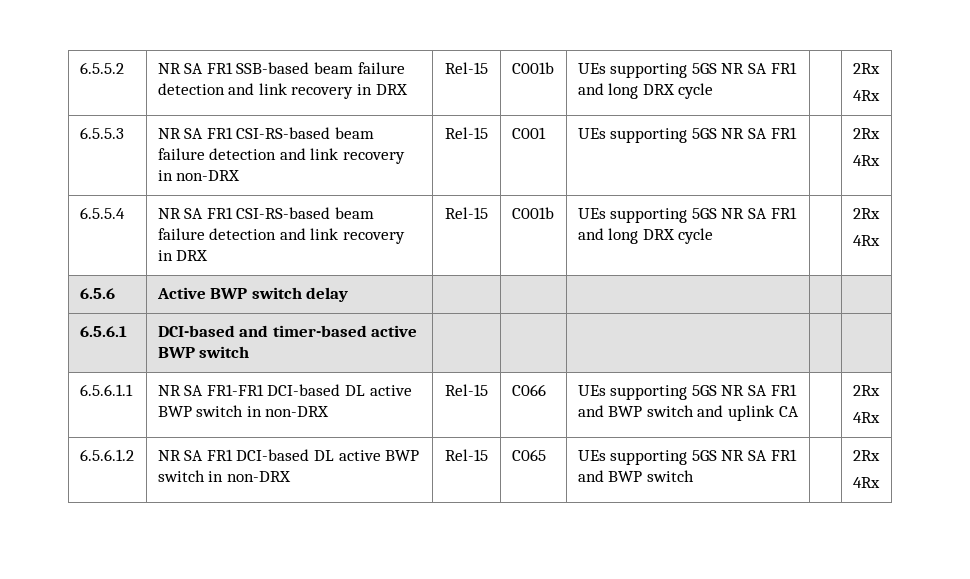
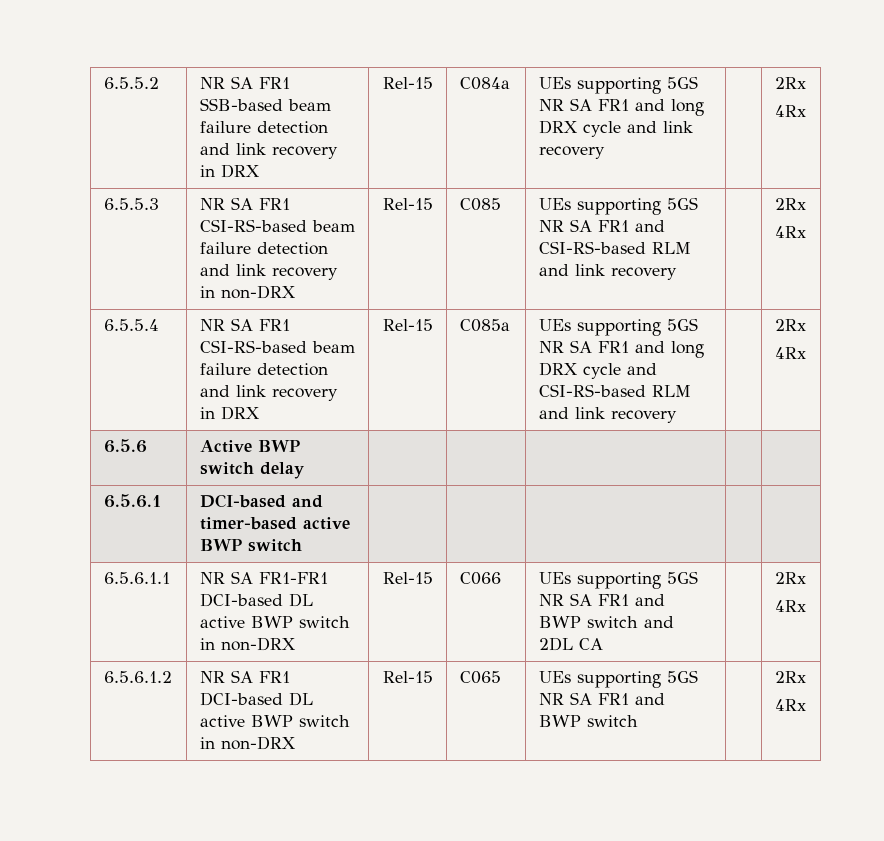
- 6.5.5.2 | NR SA FR1 SSB-based beam failure detection and link recovery in DRX | Rel-15 | C001b | UEs supporting 5GS NR SA FR1 and long DRX cycle | | 2Rx
+ 6.5.5.2 | NR SA FR1 SSB-based beam failure detection and link recovery in DRX | Rel-15 | C084a | UEs supporting 5GS NR SA FR1 and long DRX cycle and link recovery | | 2Rx
- 6.5.5.3 | NR SA FR1 CSI-RS-based beam failure detection and link recovery in non-DRX | Rel-15 | C001 | UEs supporting 5GS NR SA FR1 | | 2Rx
+ 6.5.5.3 | NR SA FR1 CSI-RS-based beam failure detection and link recovery in non-DRX | Rel-15 | C085 | UEs supporting 5GS NR SA FR1 and CSI-RS-based RLM and link recovery | | 2Rx
- 6.5.5.4 | NR SA FR1 CSI-RS-based beam failure detection and link recovery in DRX | Rel-15 | C001b | UEs supporting 5GS NR SA FR1 and long DRX cycle | | 2Rx
+ 6.5.5.4 | NR SA FR1 CSI-RS-based beam failure detection and link recovery in DRX | Rel-15 | C085a | UEs supporting 5GS NR SA FR1 and long DRX cycle and CSI-RS-based RLM and link recovery | | 2Rx
- 6.5.6.1.1 | NR SA FR1-FR1 DCI-based DL active BWP switch in non-DRX | Rel-15 | C066 | UEs supporting 5GS NR SA FR1 and BWP switch and uplink CA | | 2Rx
+ 6.5.6.1.1 | NR SA FR1-FR1 DCI-based DL active BWP switch in non-DRX | Rel-15 | C066 | UEs supporting 5GS NR SA FR1 and BWP switch and 2DL CA | | 2Rx

